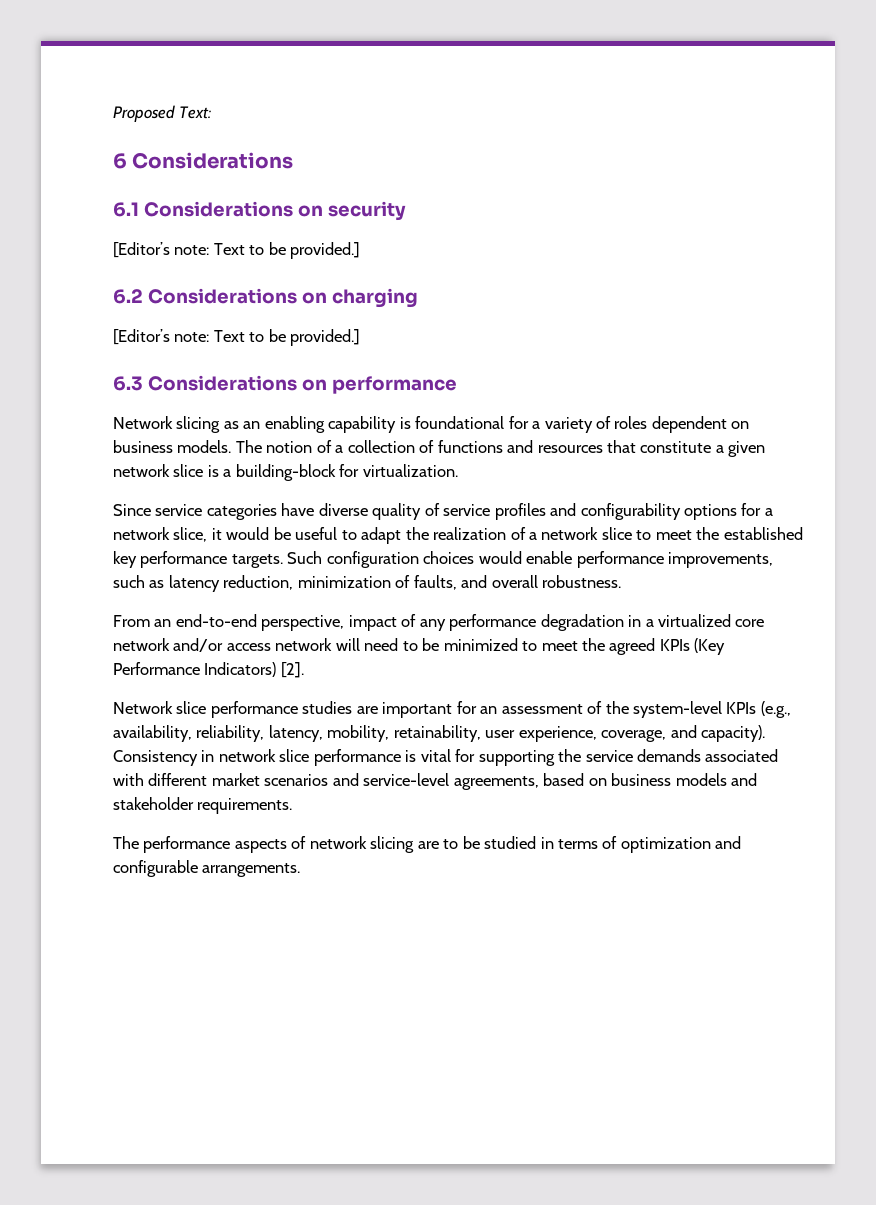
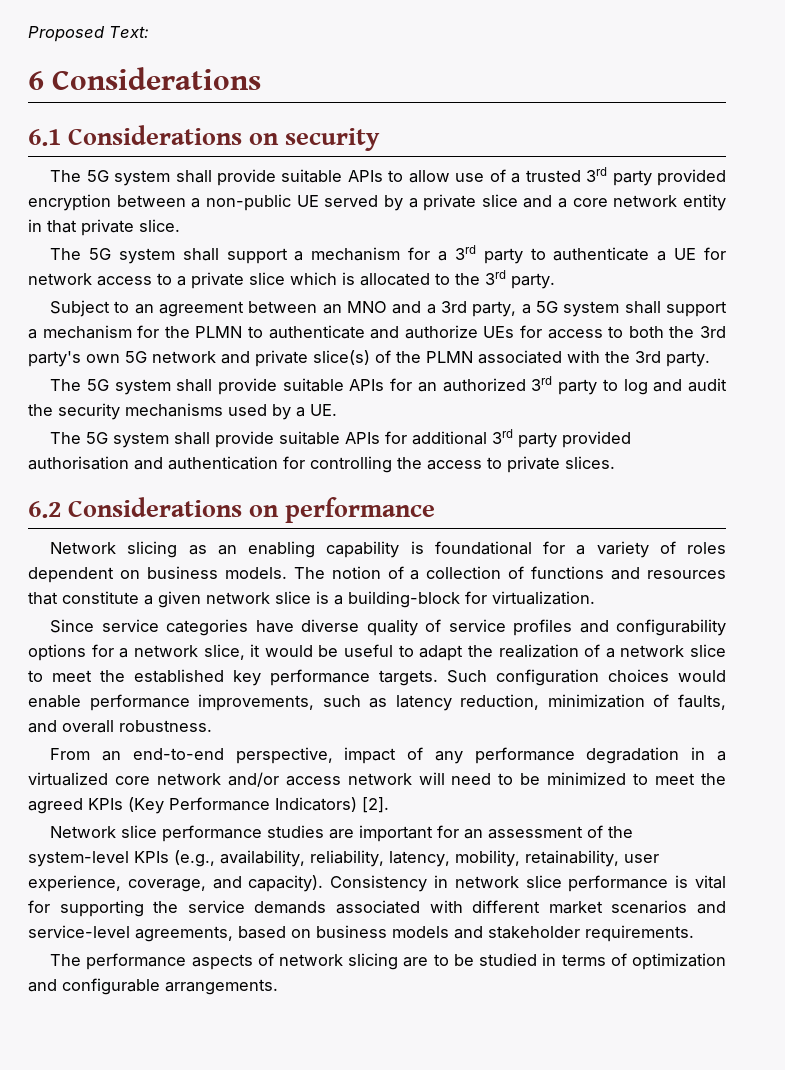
  6.1 Considerations on security
- [Editor’s note: Text to be provided.]
- 6.2 Considerations on charging
- [Editor’s note: Text to be provided.]
- 6.3 Considerations on performance
+ The 5G system shall provide suitable APIs to allow use of a trusted 3rd party provided encryption between a non-public UE served by a private slice and a core network entity in that private slice.
+ The 5G system shall support a mechanism for a 3rd party to authenticate a UE for network access to a private slice which is allocated to the 3rd party.
+ Subject to an agreement between an MNO and a 3rd party, a 5G system shall support a mechanism for the PLMN to authenticate and authorize UEs for access to both the 3rd party's own 5G network and private slice(s) of the PLMN associated with the 3rd party.
+ The 5G system shall provide suitable APIs for an authorized 3rd party to log and audit the security mechanisms used by a UE.
+ The 5G system shall provide suitable APIs for additional 3rd party provided authorisation and authentication for controlling the access to private slices.
+ 6.2 Considerations on performance

